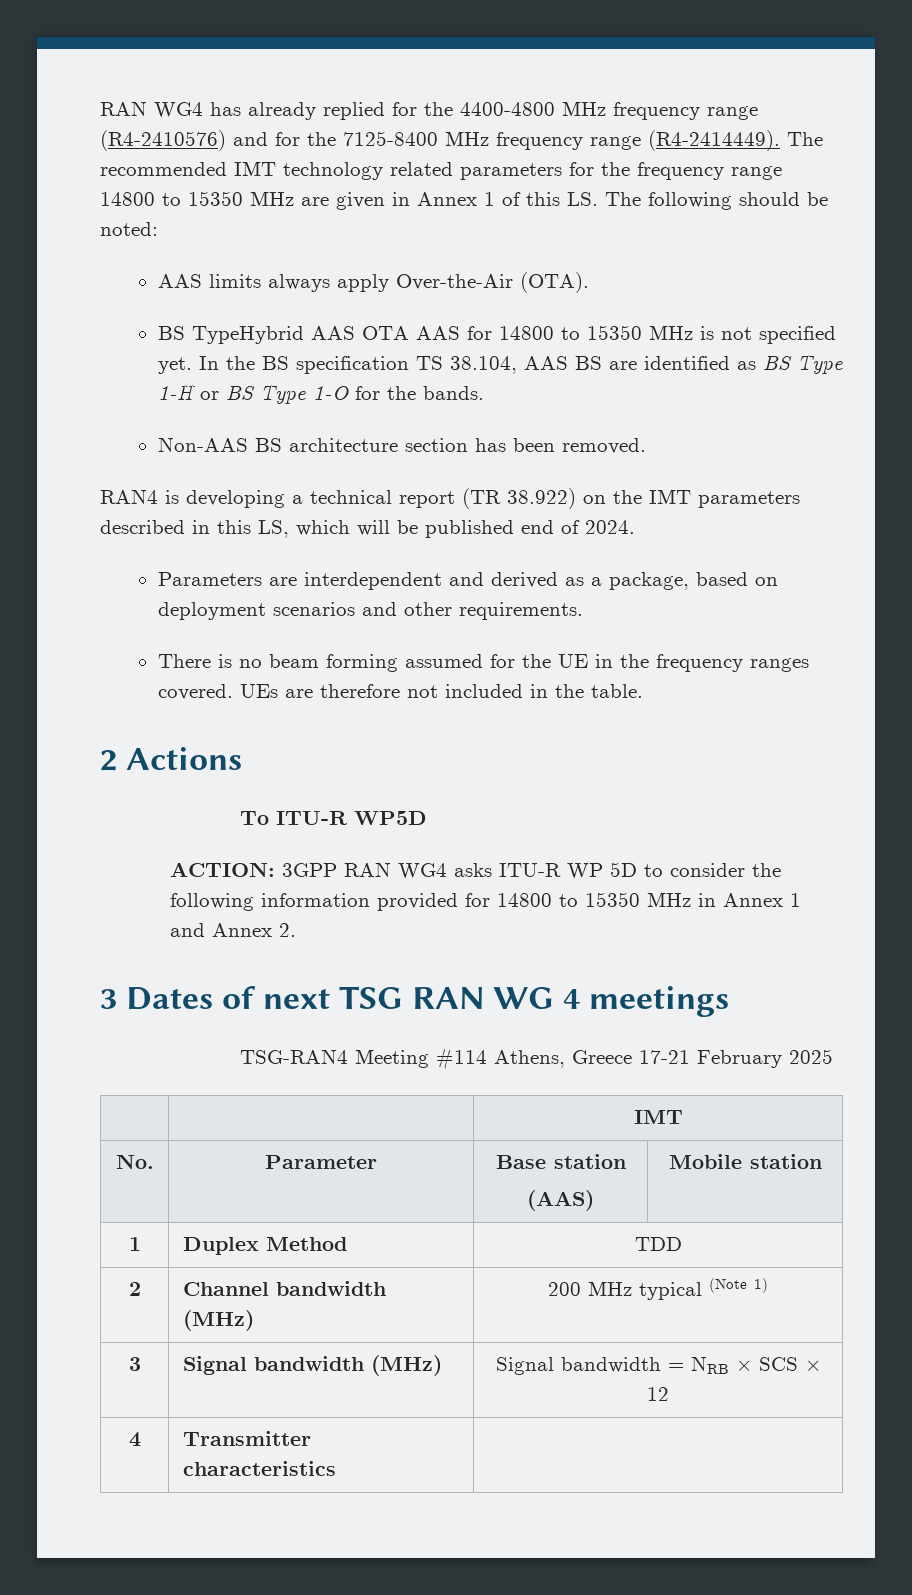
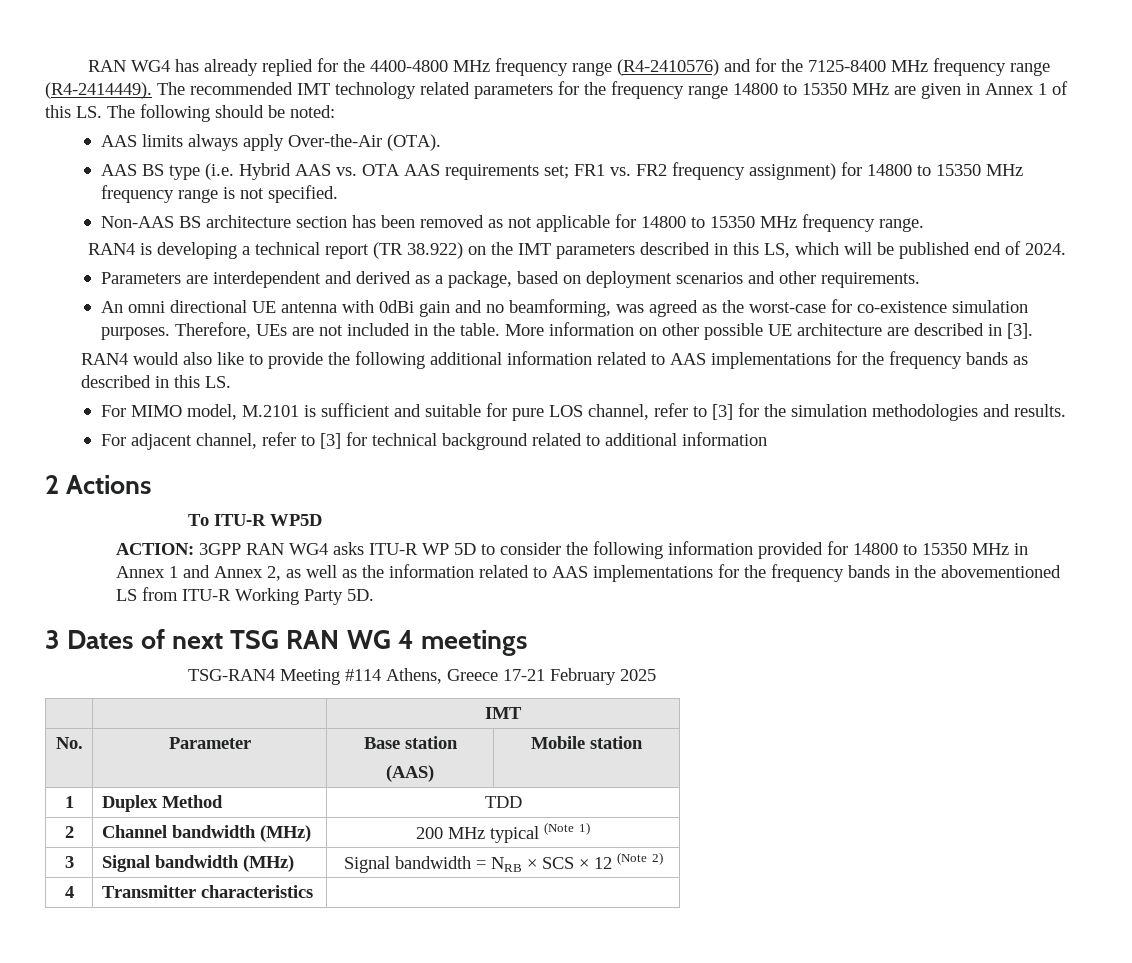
- BS TypeHybrid AAS OTA AAS for 14800 to 15350 MHz is not specified yet. In the BS specification TS 38.104, AAS BS are identified as BS Type 1-H or BS Type 1-O for the bands.
+ AAS BS type (i.e. Hybrid AAS vs. OTA AAS requirements set; FR1 vs. FR2 frequency assignment) for 14800 to 15350 MHz frequency range is not specified.
- Non-AAS BS architecture section has been removed.
+ Non-AAS BS architecture section has been removed as not applicable for 14800 to 15350 MHz frequency range.
- There is no beam forming assumed for the UE in the frequency ranges covered. UEs are therefore not included in the table.
+ An omni directional UE antenna with 0dBi gain and no beamforming, was agreed as the worst-case for co-existence simulation purposes. Therefore, UEs are not included in the table. More information on other possible UE architecture are described in [3].
+ RAN4 would also like to provide the following additional information related to AAS implementations for the frequency bands as described in this LS.
+ For MIMO model, M.2101 is sufficient and suitable for pure LOS channel, refer to [3] for the simulation methodologies and results.
+ For adjacent channel, refer to [3] for technical background related to additional information
- ACTION: 3GPP RAN WG4 asks ITU-R WP 5D to consider the following information provided for 14800 to 15350 MHz in Annex 1 and Annex 2.
+ ACTION: 3GPP RAN WG4 asks ITU-R WP 5D to consider the following information provided for 14800 to 15350 MHz in Annex 1 and Annex 2, as well as the information related to AAS implementations for the frequency bands in the abovementioned LS from ITU-R Working Party 5D.
- 3 | Signal bandwidth (MHz) | Signal bandwidth = NRB × SCS × 12
+ 3 | Signal bandwidth (MHz) | Signal bandwidth = NRB × SCS × 12 (Note 2)

